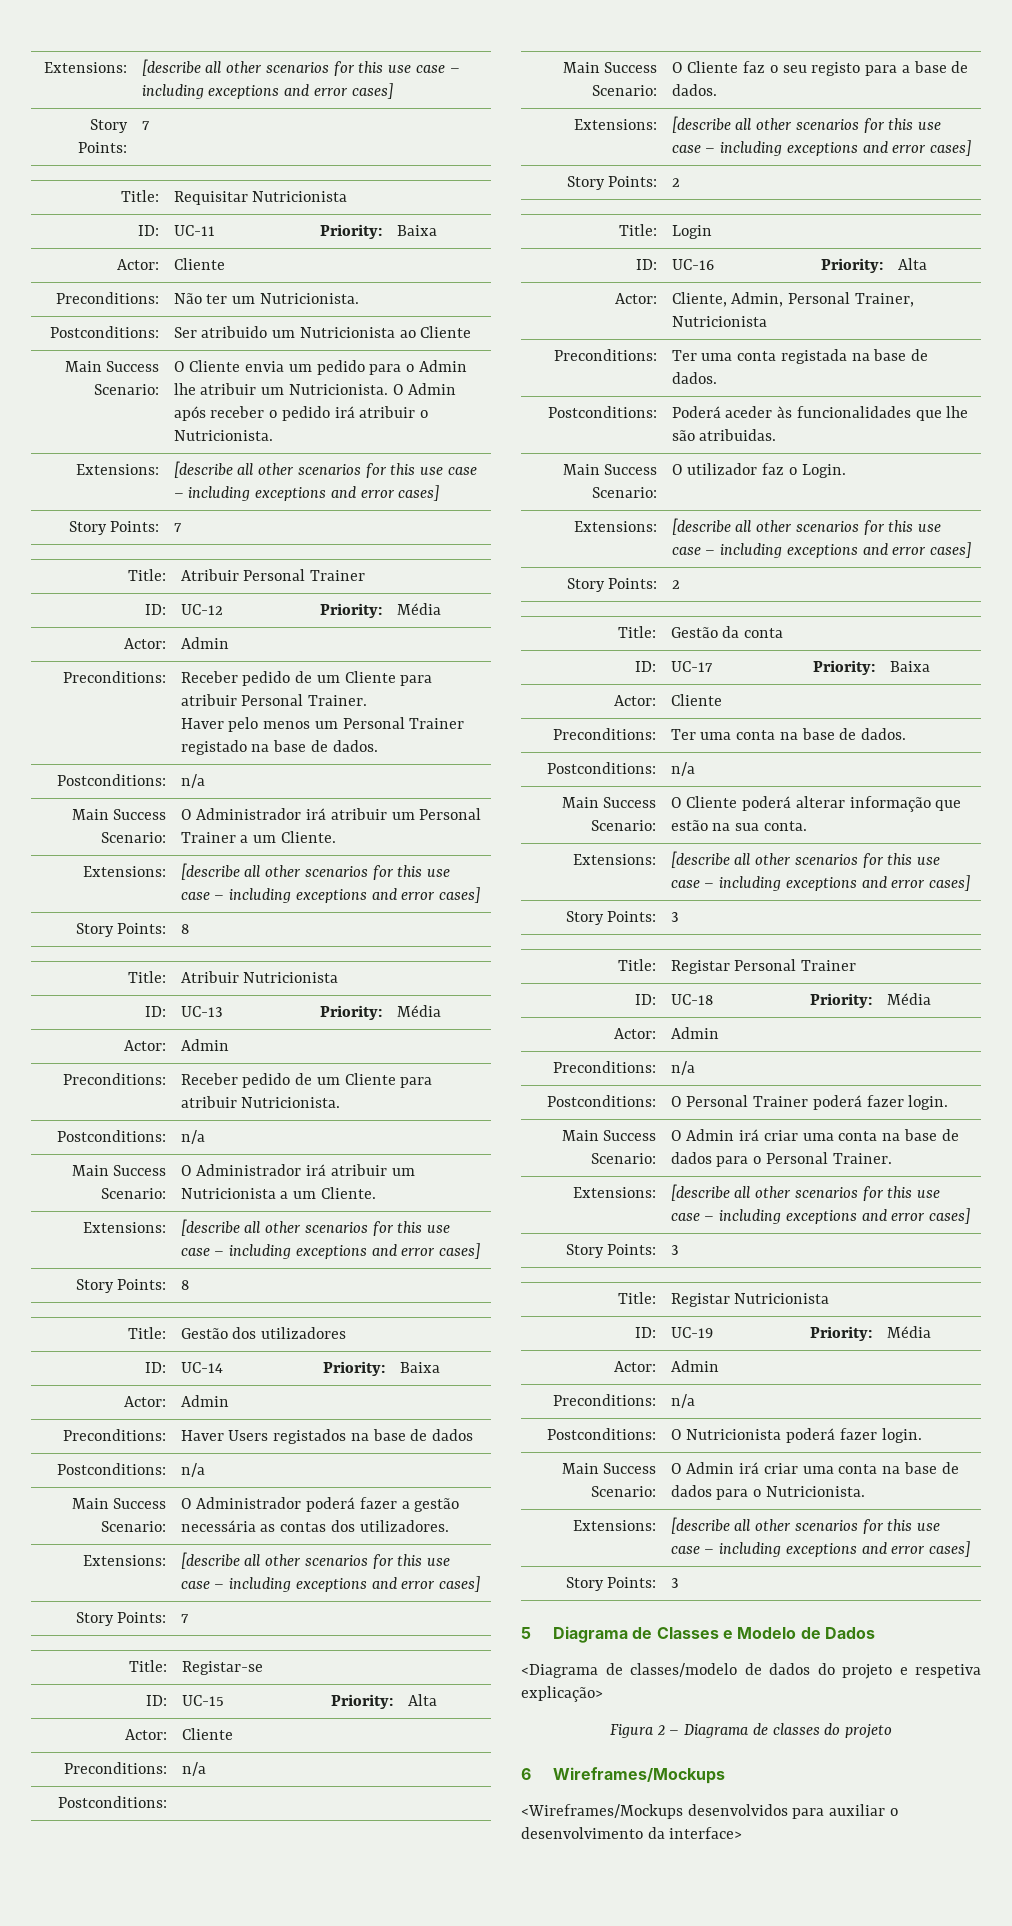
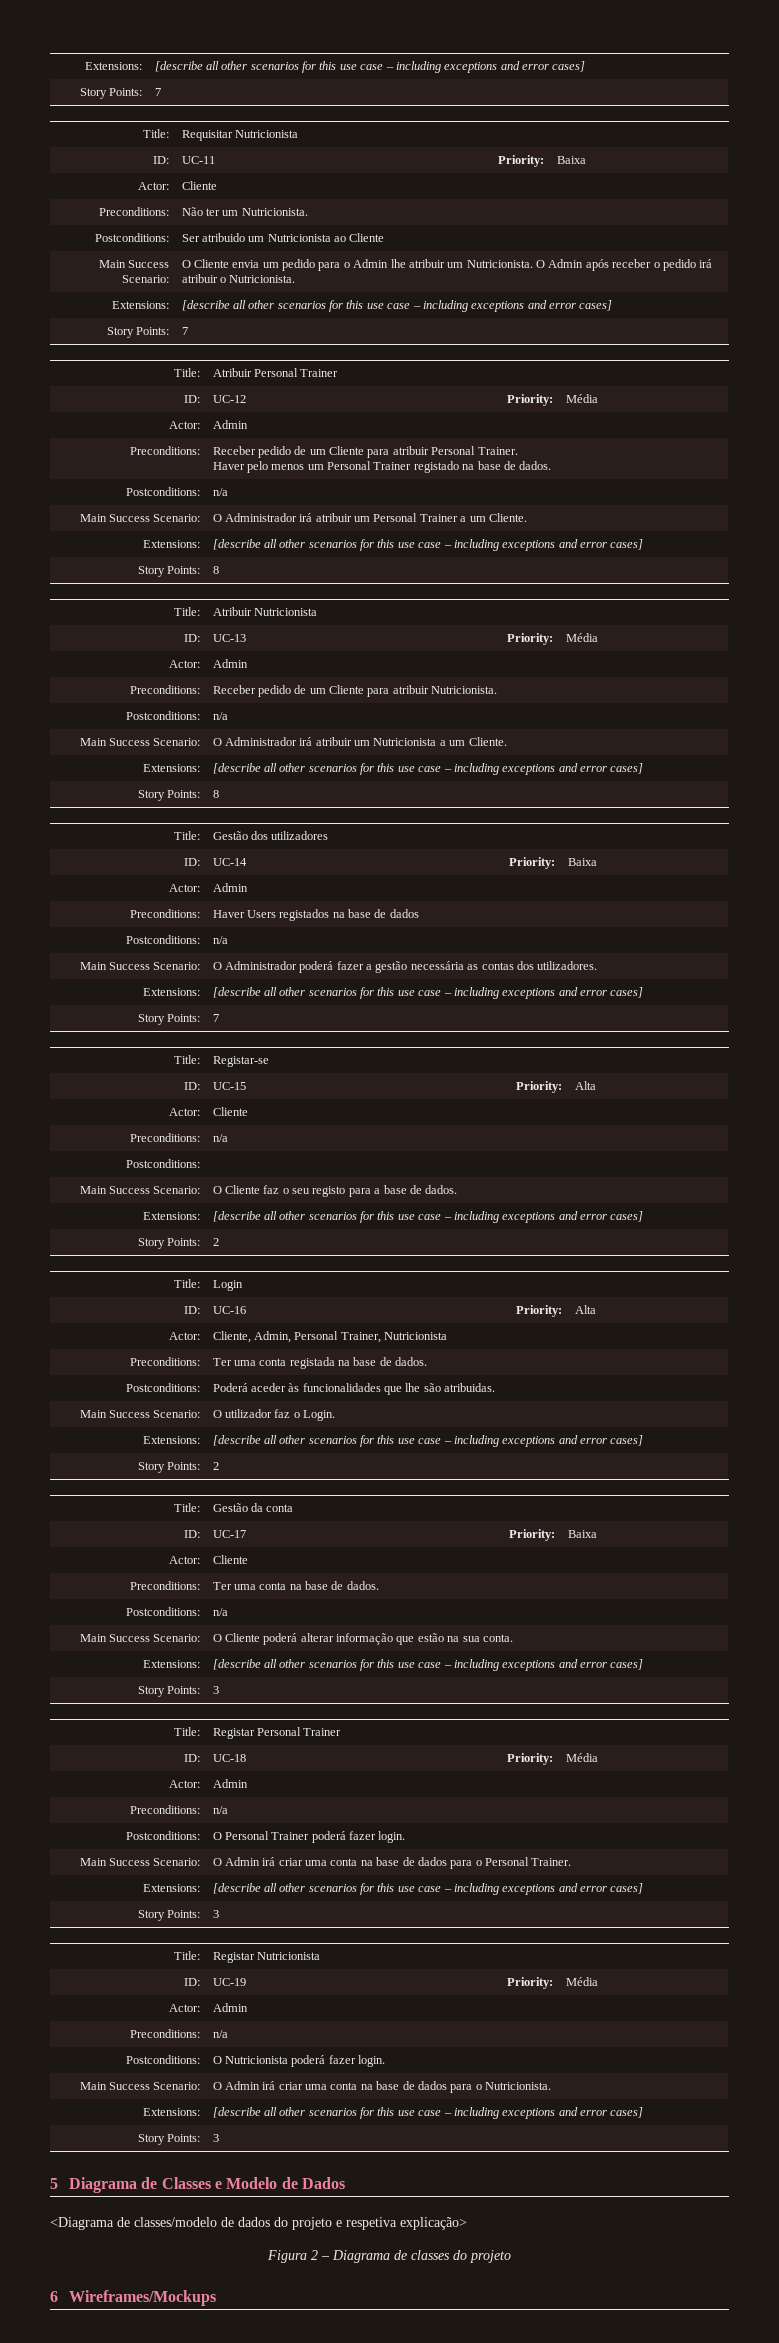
- <Wireframes/Mockups desenvolvidos para auxiliar o desenvolvimento da interface>

